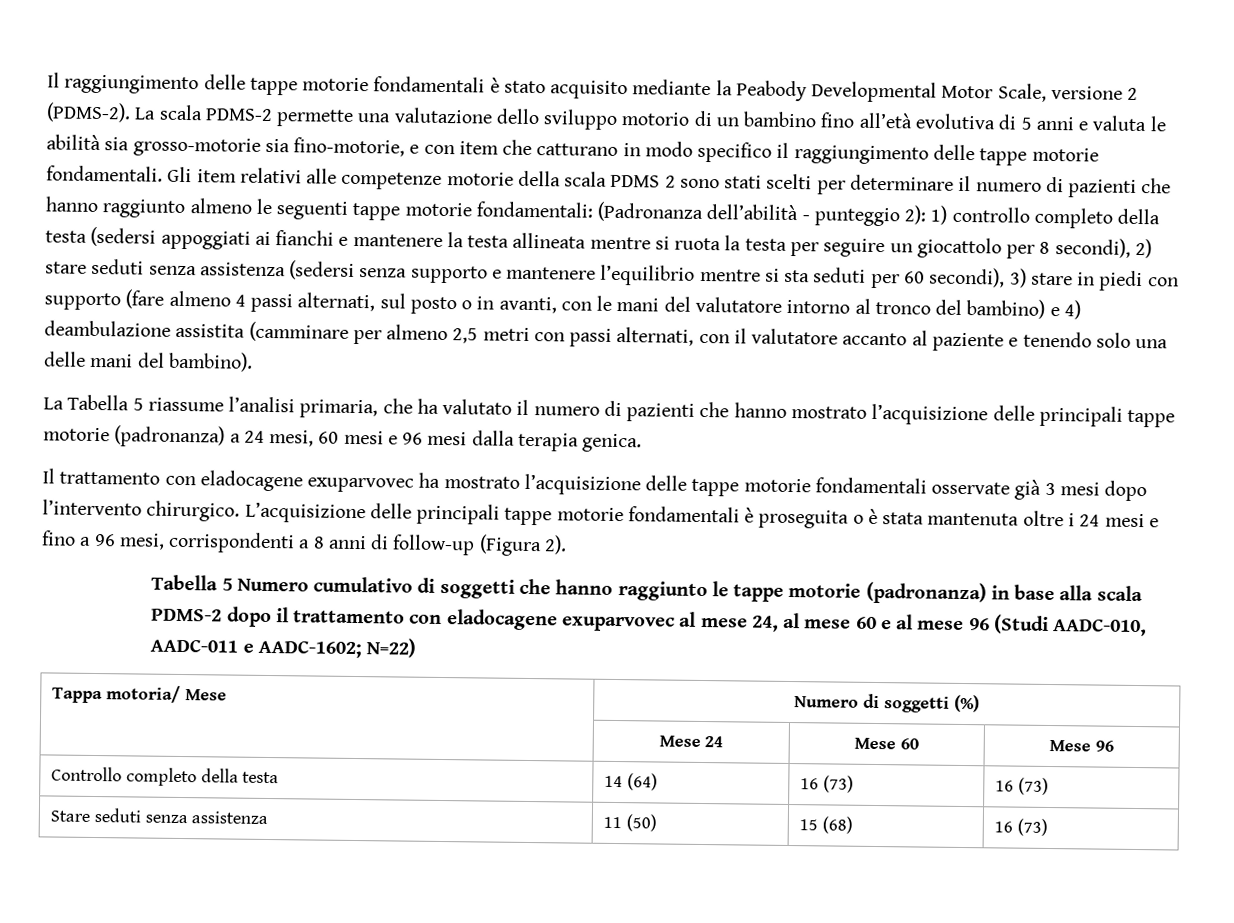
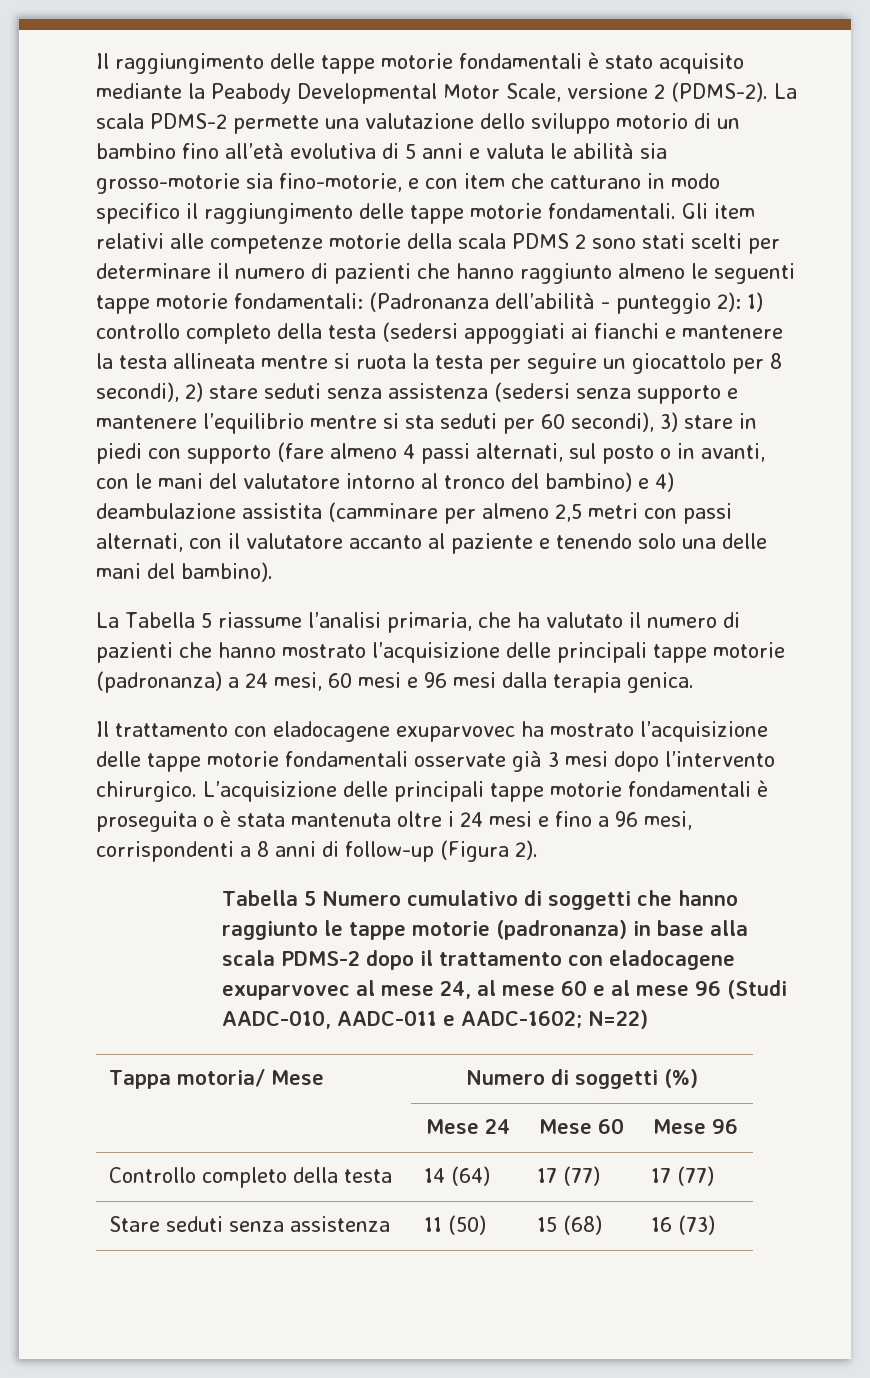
- Controllo completo della testa | 14 (64) | 16 (73) | 16 (73)
+ Controllo completo della testa | 14 (64) | 17 (77) | 17 (77)

